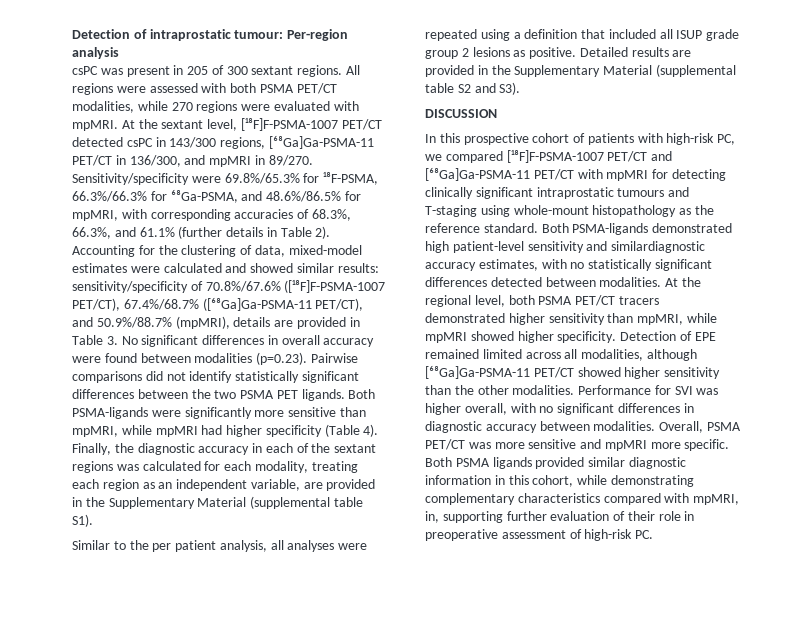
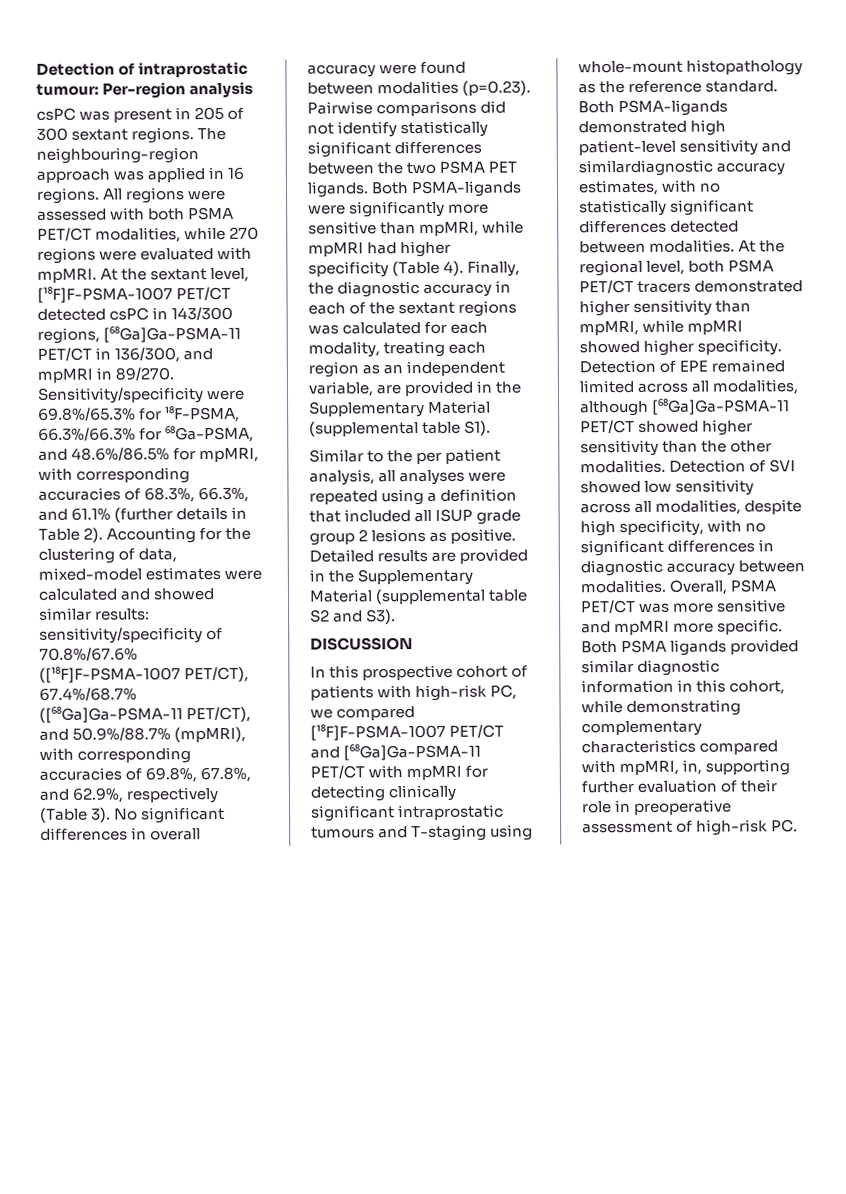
+ The neighbouring-region approach was applied in 16 regions.
- Accounting for the clustering of data, mixed-model estimates were calculated and showed similar results: sensitivity/specificity of 70.8%/67.6% ([¹⁸F]F-PSMA-1007 PET/CT), 67.4%/68.7% ([⁶⁸Ga]Ga-PSMA-11 PET/CT), and 50.9%/88.7% (mpMRI), details are provided in Table 3. No significant differences in overall accuracy were found between modalities (p=0.23). Pairwise comparisons did not identify statistically significant differences between the two PSMA PET ligands.
+ Accounting for the clustering of data, mixed-model estimates were calculated and showed similar results: sensitivity/specificity of 70.8%/67.6% ([¹⁸F]F-PSMA-1007 PET/CT), 67.4%/68.7% ([⁶⁸Ga]Ga-PSMA-11 PET/CT), and 50.9%/88.7% (mpMRI), with corresponding accuracies of 69.8%, 67.8%, and 62.9%, respectively (Table 3). No significant differences in overall accuracy were found between modalities (p=0.23). Pairwise comparisons did not identify statistically significant differences between the two PSMA PET ligands.
- Performance for SVI was higher overall, with no significant differences in diagnostic accuracy between modalities.
+ Detection of SVI showed low sensitivity across all modalities, despite high specificity, with no significant differences in diagnostic accuracy between modalities.

